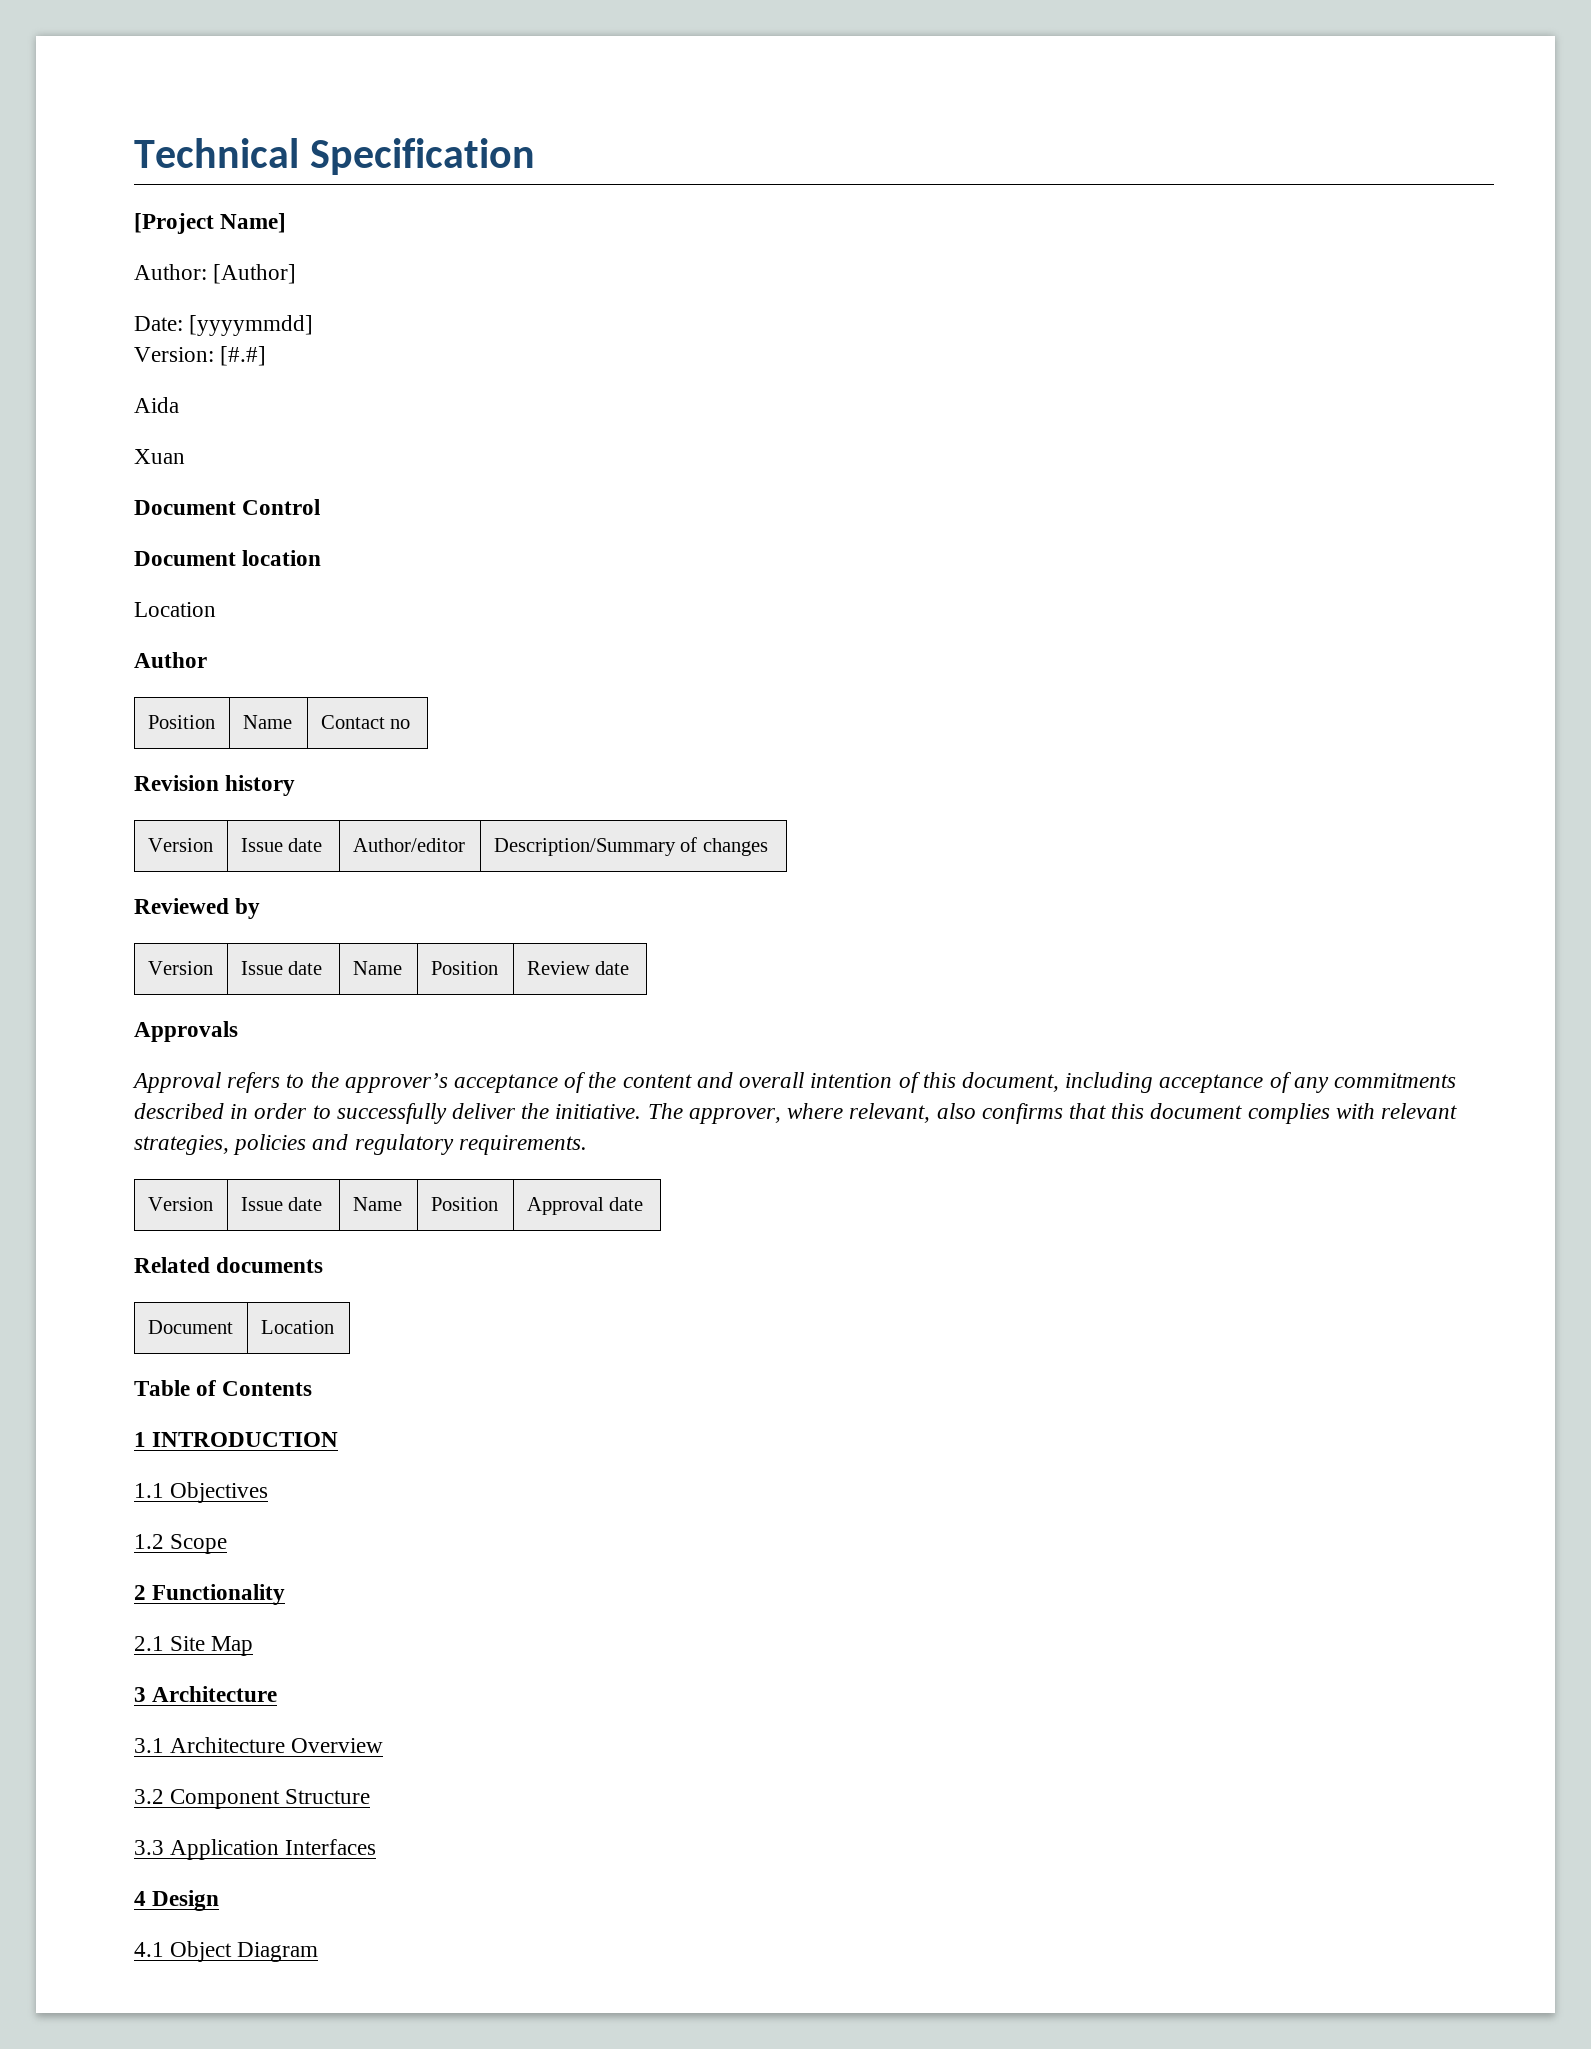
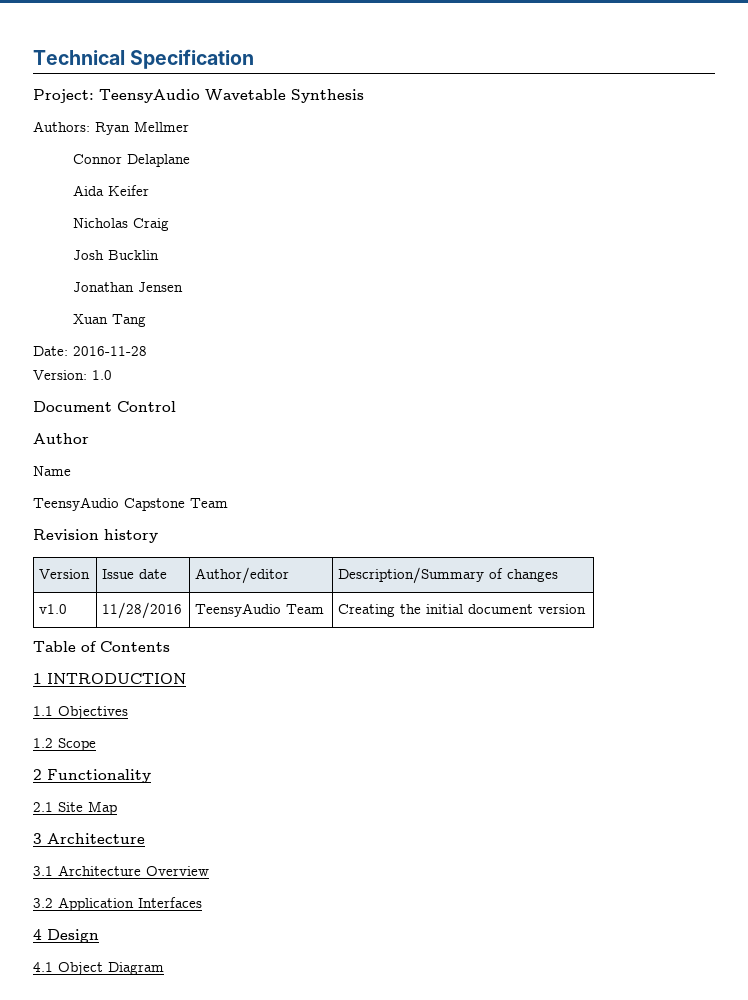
- [Project Name]
- Author: [Author]
+ Project: TeensyAudio Wavetable Synthesis
+ Authors: Ryan Mellmer
+ Connor Delaplane
+ Aida Keifer
+ Nicholas Craig
+ Josh Bucklin
+ Jonathan Jensen
+ Xuan Tang
- Date: [yyyymmdd]
+ Date: 2016-11-28
- Version: [#.#]
- Aida
- Xuan
+ Version: 1.0
- Document location
- Location
  Author
- Position | Name | Contact no
+ Name
+ TeensyAudio Capstone Team
- Reviewed by
- Version | Issue date | Name | Position | Review date
- Approvals
- Approval refers to the approver’s acceptance of the content and overall intention of this document, including acceptance of any commitments described in order to successfully deliver the initiative. The approver, where relevant, also confirms that this document complies with relevant strategies, policies and regulatory requirements.
- Version | Issue date | Name | Position | Approval date
- Related documents
- Document | Location
+ v1.0 | 11/28/2016 | TeensyAudio Team | Creating the initial document version
- 3.2 Component Structure
- 3.3 Application Interfaces
+ 3.2 Application Interfaces

